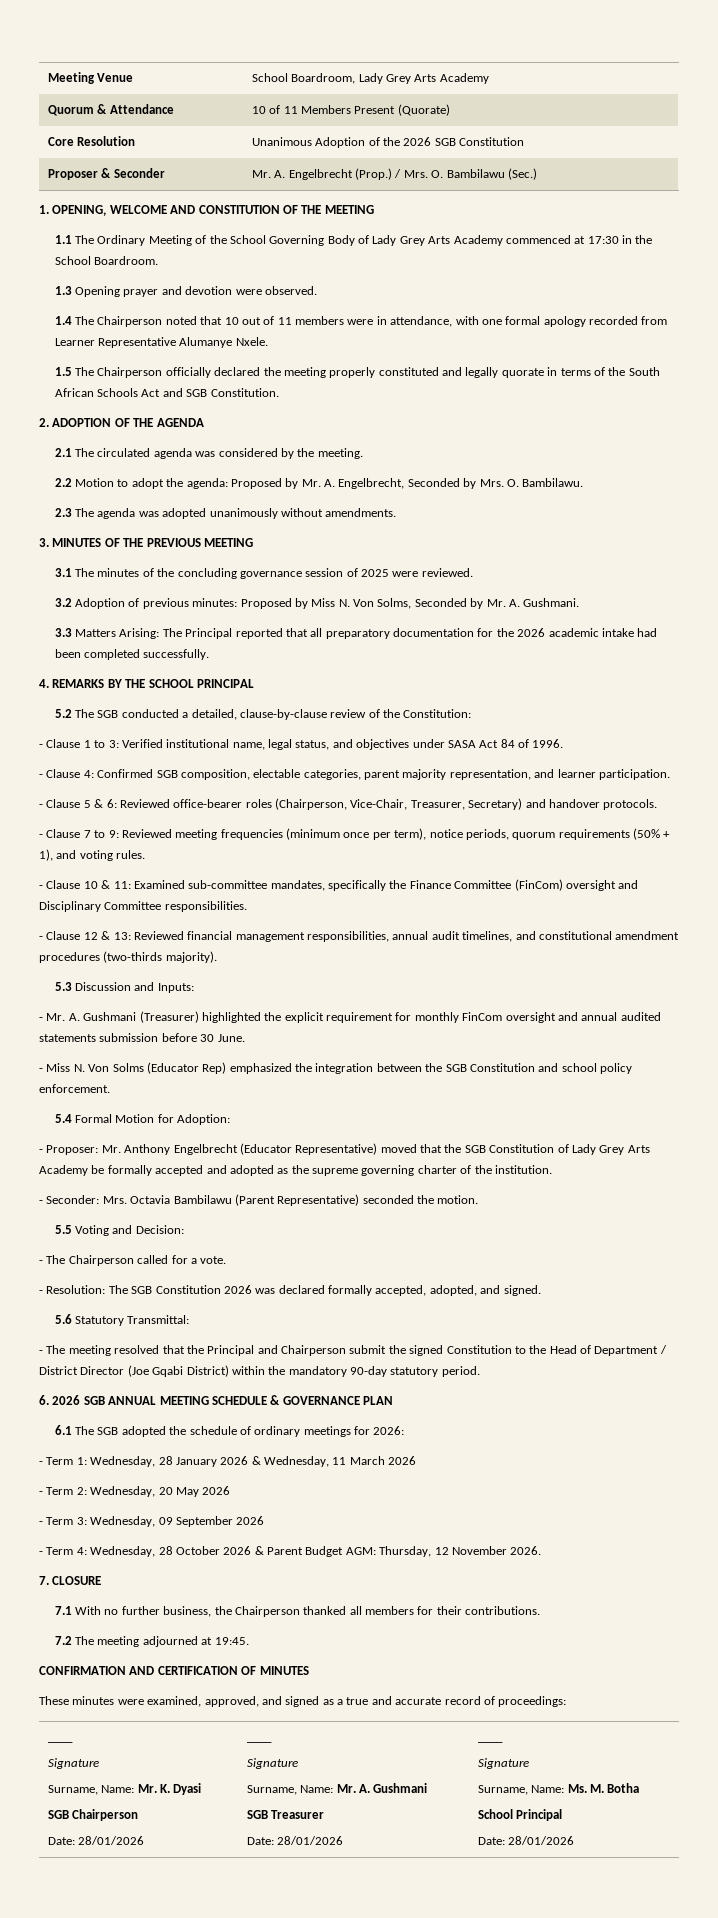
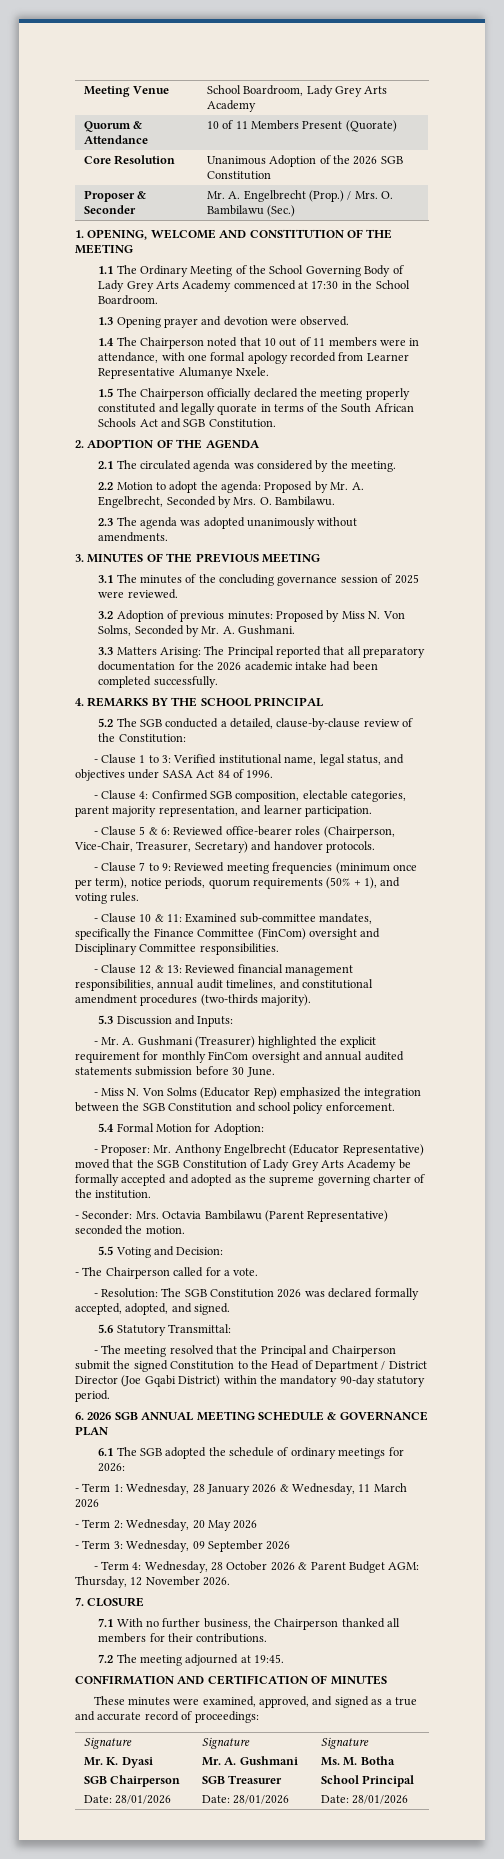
  These minutes were examined, approved, and signed as a true and accurate record of proceedings:
- ____
  Signature
- Surname, Name: Mr. K. Dyasi
+ Mr. K. Dyasi
  SGB Chairperson
- Date: 28/01/2026 | ____
- Signature
- Surname, Name: Mr. A. Gushmani
+ Date: 28/01/2026 | Signature
+ Mr. A. Gushmani
  SGB Treasurer
- Date: 28/01/2026 | ____
- Signature
- Surname, Name: Ms. M. Botha
+ Date: 28/01/2026 | Signature
+ Ms. M. Botha

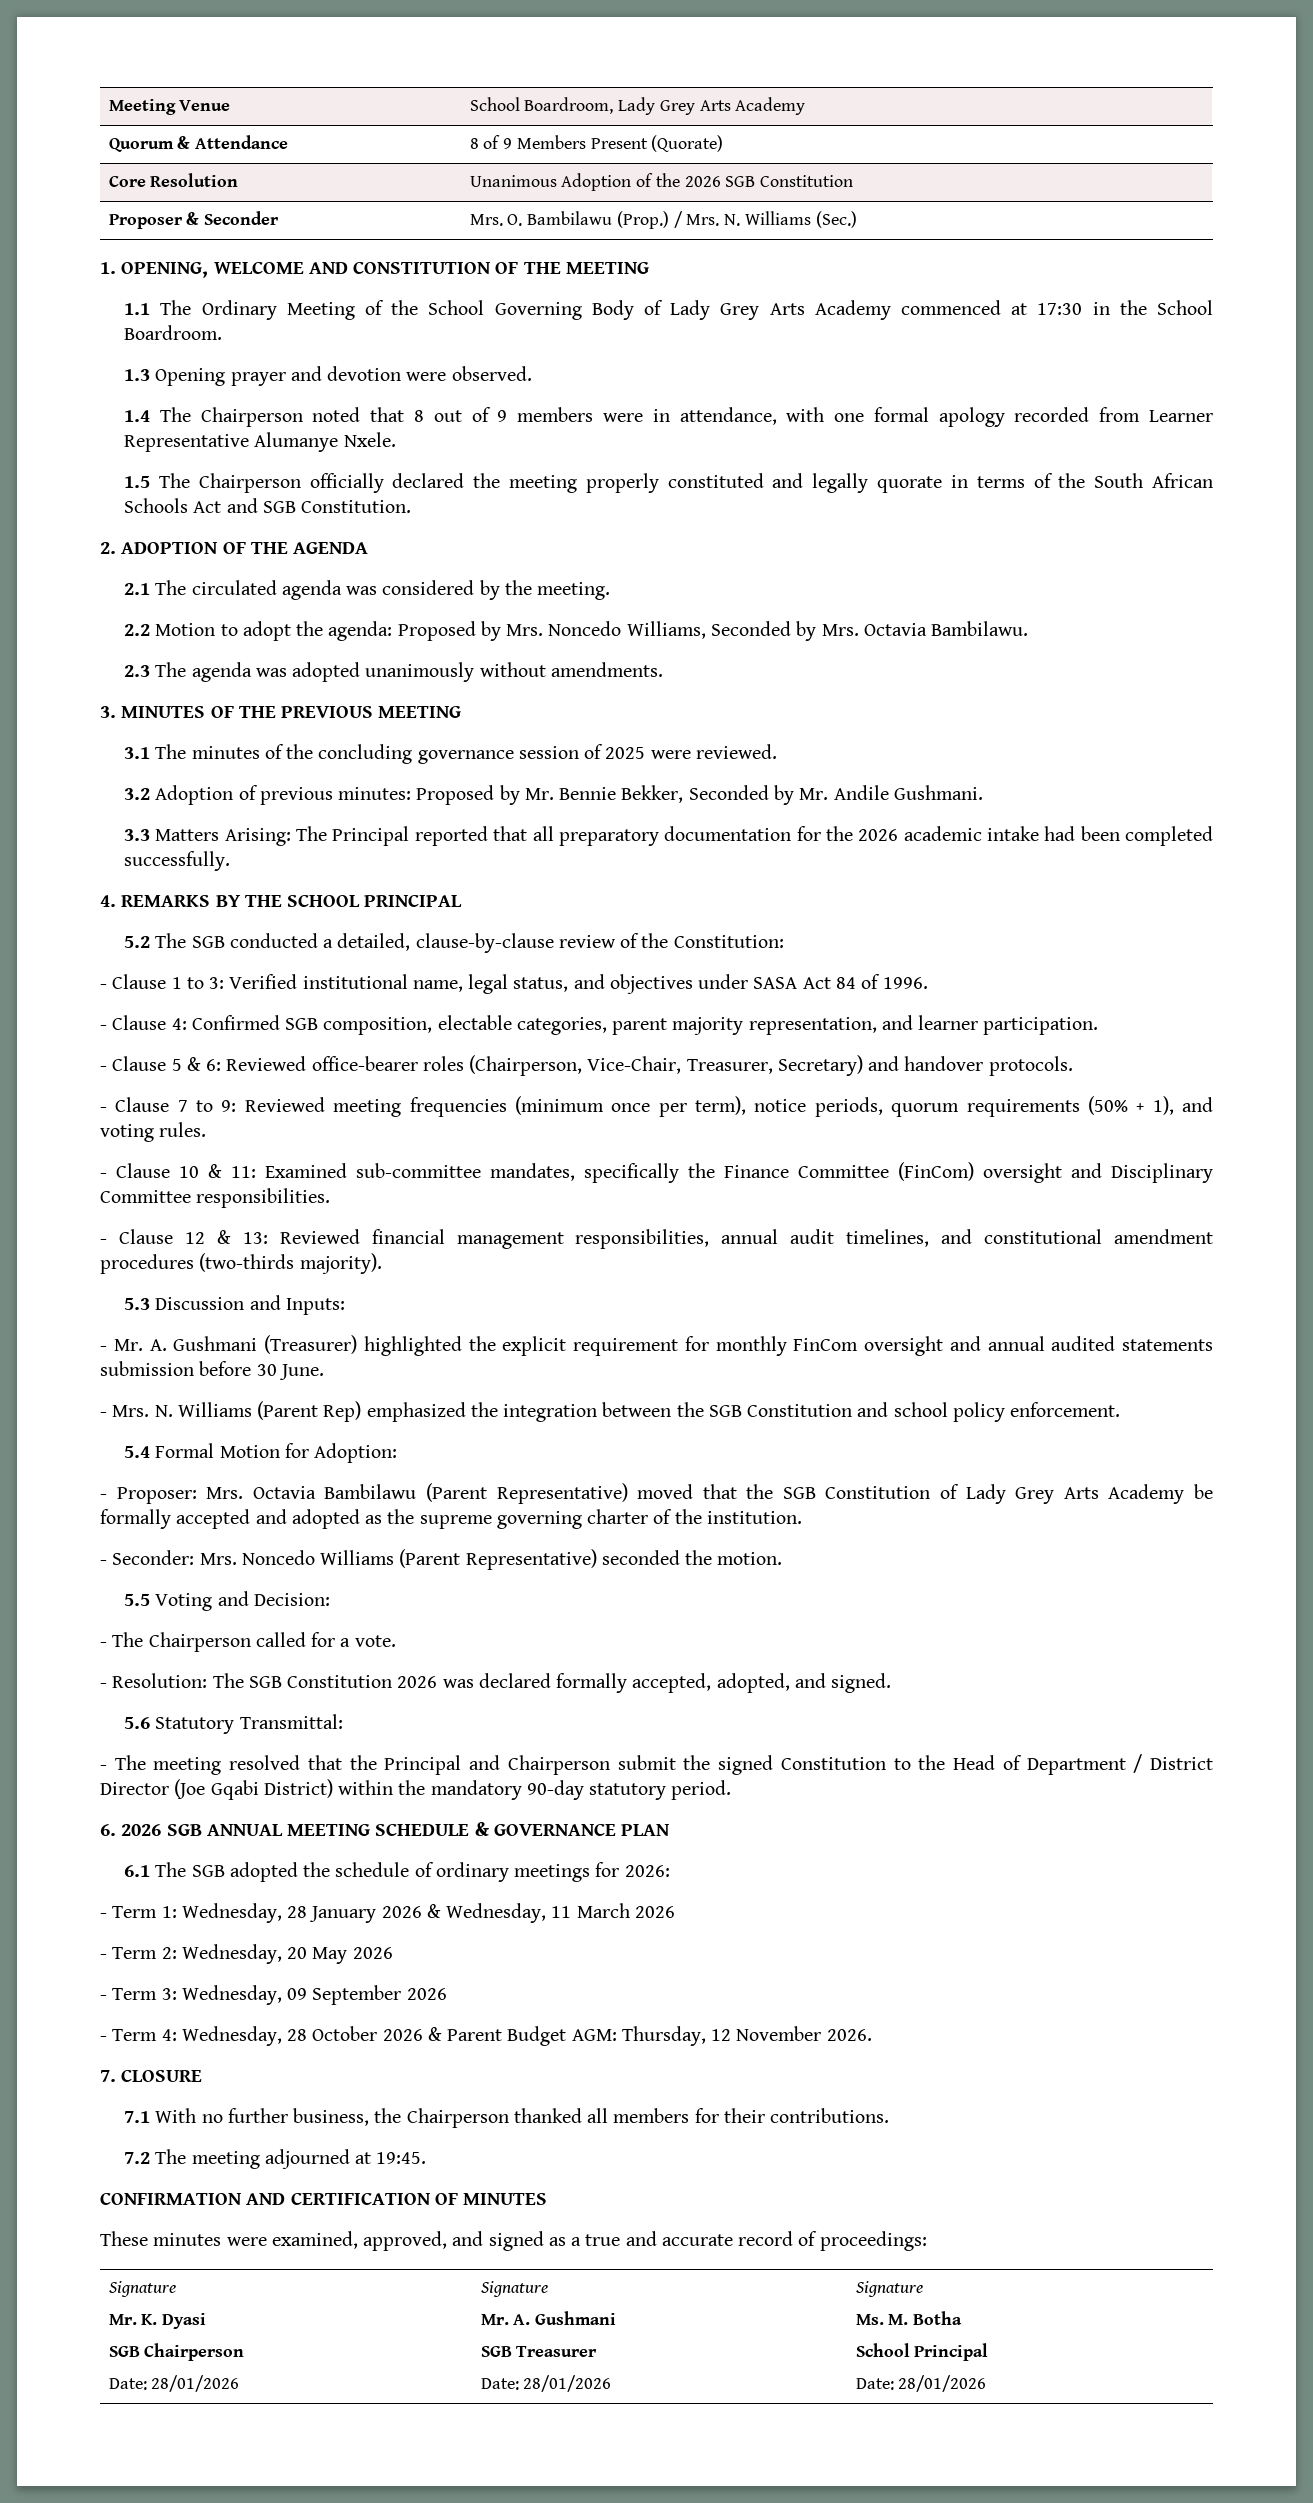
- Quorum & Attendance | 10 of 11 Members Present (Quorate)
+ Quorum & Attendance | 8 of 9 Members Present (Quorate)
- Proposer & Seconder | Mr. A. Engelbrecht (Prop.) / Mrs. O. Bambilawu (Sec.)
+ Proposer & Seconder | Mrs. O. Bambilawu (Prop.) / Mrs. N. Williams (Sec.)
- 1.4 The Chairperson noted that 10 out of 11 members were in attendance, with one formal apology recorded from Learner Representative Alumanye Nxele.
+ 1.4 The Chairperson noted that 8 out of 9 members were in attendance, with one formal apology recorded from Learner Representative Alumanye Nxele.
- 2.2 Motion to adopt the agenda: Proposed by Mr. A. Engelbrecht, Seconded by Mrs. O. Bambilawu.
+ 2.2 Motion to adopt the agenda: Proposed by Mrs. Noncedo Williams, Seconded by Mrs. Octavia Bambilawu.
- 3.2 Adoption of previous minutes: Proposed by Miss N. Von Solms, Seconded by Mr. A. Gushmani.
+ 3.2 Adoption of previous minutes: Proposed by Mr. Bennie Bekker, Seconded by Mr. Andile Gushmani.
- - Miss N. Von Solms (Educator Rep) emphasized the integration between the SGB Constitution and school policy enforcement.
+ - Mrs. N. Williams (Parent Rep) emphasized the integration between the SGB Constitution and school policy enforcement.
- - Proposer: Mr. Anthony Engelbrecht (Educator Representative) moved that the SGB Constitution of Lady Grey Arts Academy be formally accepted and adopted as the supreme governing charter of the institution.
+ - Proposer: Mrs. Octavia Bambilawu (Parent Representative) moved that the SGB Constitution of Lady Grey Arts Academy be formally accepted and adopted as the supreme governing charter of the institution.
- - Seconder: Mrs. Octavia Bambilawu (Parent Representative) seconded the motion.
+ - Seconder: Mrs. Noncedo Williams (Parent Representative) seconded the motion.

